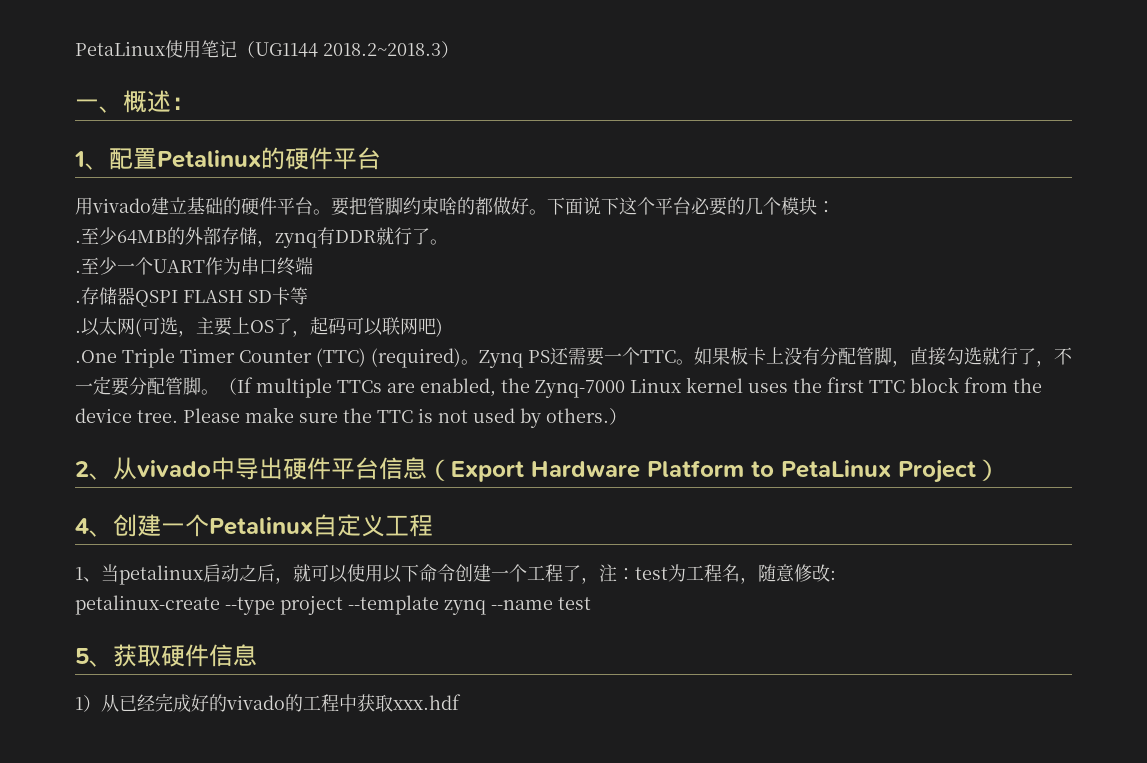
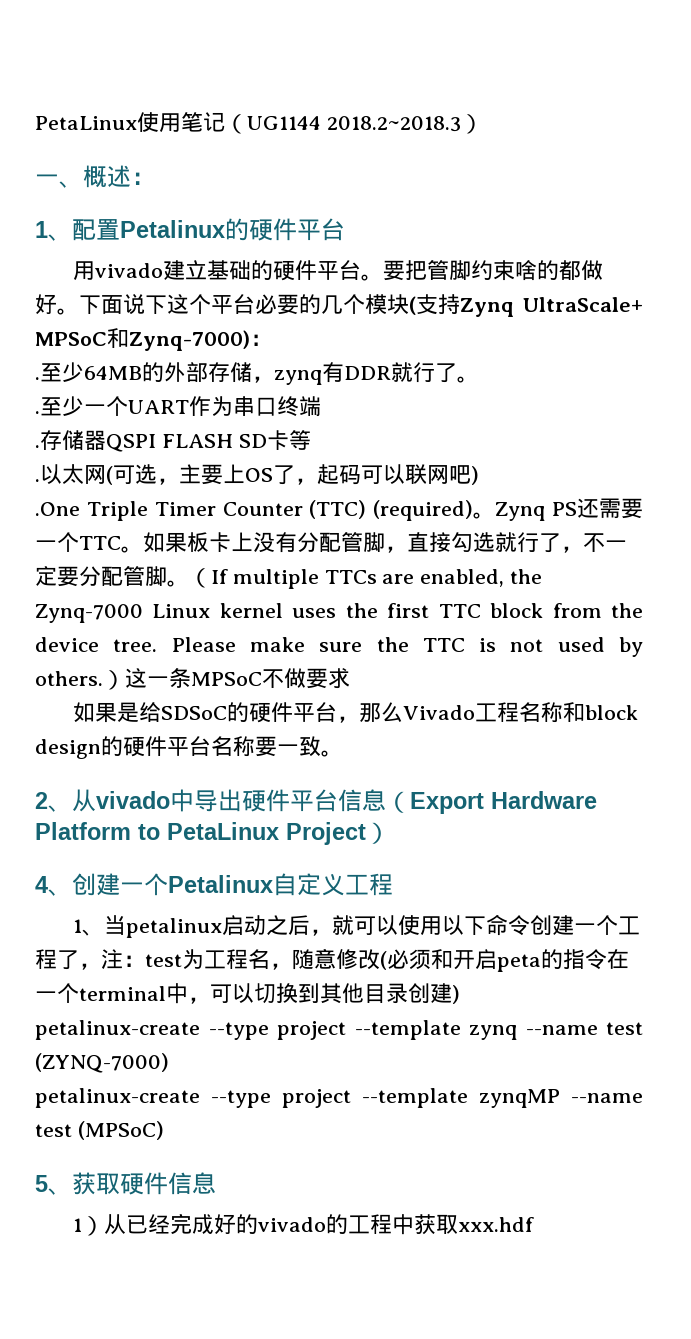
- 下面说下这个平台必要的几个模块：
+ 下面说下这个平台必要的几个模块(支持Zynq UltraScale+ MPSoC和Zynq-7000)：
- Please make sure the TTC is not used by others.）
+ Please make sure the TTC is not used by others.）这一条MPSoC不做要求
+ 如果是给SDSoC的硬件平台，那么Vivado工程名称和block design的硬件平台名称要一致。
- 1、当petalinux启动之后，就可以使用以下命令创建一个工程了，注：test为工程名，随意修改:
+ 1、当petalinux启动之后，就可以使用以下命令创建一个工程了，注：test为工程名，随意修改(必须和开启peta的指令在一个terminal中，可以切换到其他目录创建)
- petalinux-create --type project --template zynq --name test
+ petalinux-create --type project --template zynq --name test (ZYNQ-7000)
+ petalinux-create --type project --template zynqMP --name test (MPSoC)

